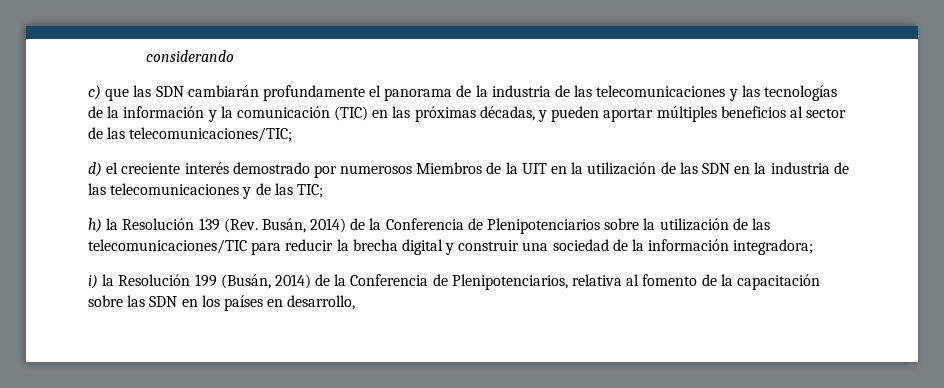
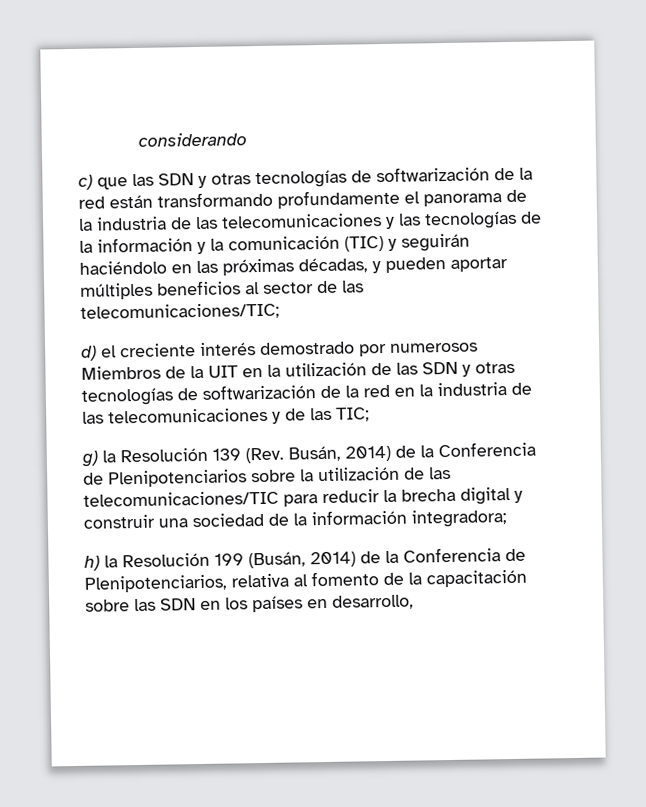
- c) que las SDN cambiarán profundamente el panorama de la industria de las telecomunicaciones y las tecnologías de la información y la comunicación (TIC) en las próximas décadas, y pueden aportar múltiples beneficios al sector de las telecomunicaciones/TIC;
+ c) que las SDN y otras tecnologías de softwarización de la red están transformando profundamente el panorama de la industria de las telecomunicaciones y las tecnologías de la información y la comunicación (TIC) y seguirán haciéndolo en las próximas décadas, y pueden aportar múltiples beneficios al sector de las telecomunicaciones/TIC;
- d) el creciente interés demostrado por numerosos Miembros de la UIT en la utilización de las SDN en la industria de las telecomunicaciones y de las TIC;
+ d) el creciente interés demostrado por numerosos Miembros de la UIT en la utilización de las SDN y otras tecnologías de softwarización de la red en la industria de las telecomunicaciones y de las TIC;
- h) la Resolución 139 (Rev. Busán, 2014) de la Conferencia de Plenipotenciarios sobre la utilización de las telecomunicaciones/TIC para reducir la brecha digital y construir una sociedad de la información integradora;
+ g) la Resolución 139 (Rev. Busán, 2014) de la Conferencia de Plenipotenciarios sobre la utilización de las telecomunicaciones/TIC para reducir la brecha digital y construir una sociedad de la información integradora;
- i) la Resolución 199 (Busán, 2014) de la Conferencia de Plenipotenciarios, relativa al fomento de la capacitación sobre las SDN en los países en desarrollo,
+ h) la Resolución 199 (Busán, 2014) de la Conferencia de Plenipotenciarios, relativa al fomento de la capacitación sobre las SDN en los países en desarrollo,

